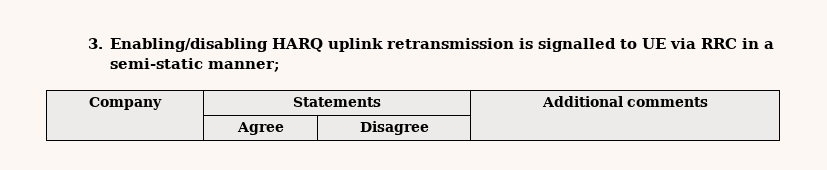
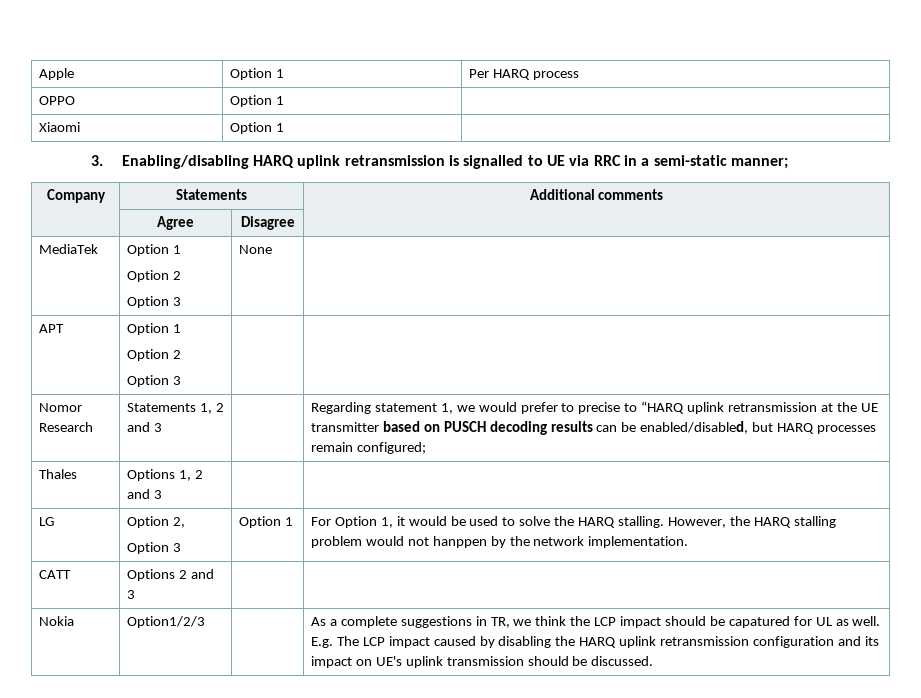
+ Apple | Option 1 | Per HARQ process
+ OPPO | Option 1 |
+ Xiaomi | Option 1 |
+ MediaTek | Option 1
+ Option 2
+ Option 3 | None |
+ APT | Option 1
+ Option 2
+ Option 3 | |
+ Nomor Research | Statements 1, 2 and 3 | | Regarding statement 1, we would prefer to precise to “HARQ uplink retransmission at the UE transmitter based on PUSCH decoding results can be enabled/disabled, but HARQ processes remain configured;
+ Thales | Options 1, 2 and 3 | |
+ LG | Option 2,
+ Option 3 | Option 1 | For Option 1, it would be used to solve the HARQ stalling. However, the HARQ stalling problem would not hanppen by the network implementation.
+ CATT | Options 2 and 3 | |
+ Nokia | Option1/2/3 | | As a complete suggestions in TR, we think the LCP impact should be capatured for UL as well. E.g. The LCP impact caused by disabling the HARQ uplink retransmission configuration and its impact on UE's uplink transmission should be discussed.

